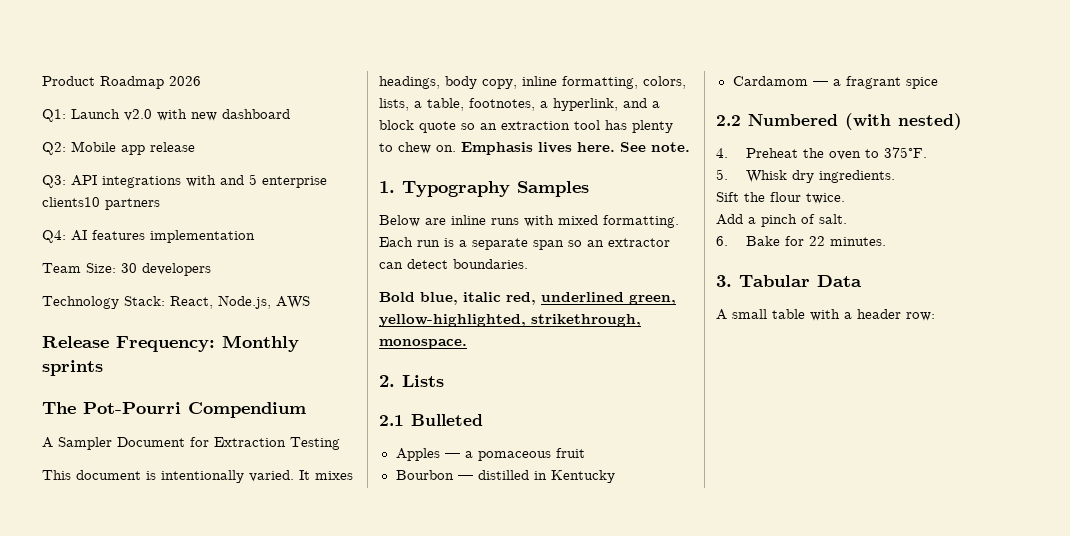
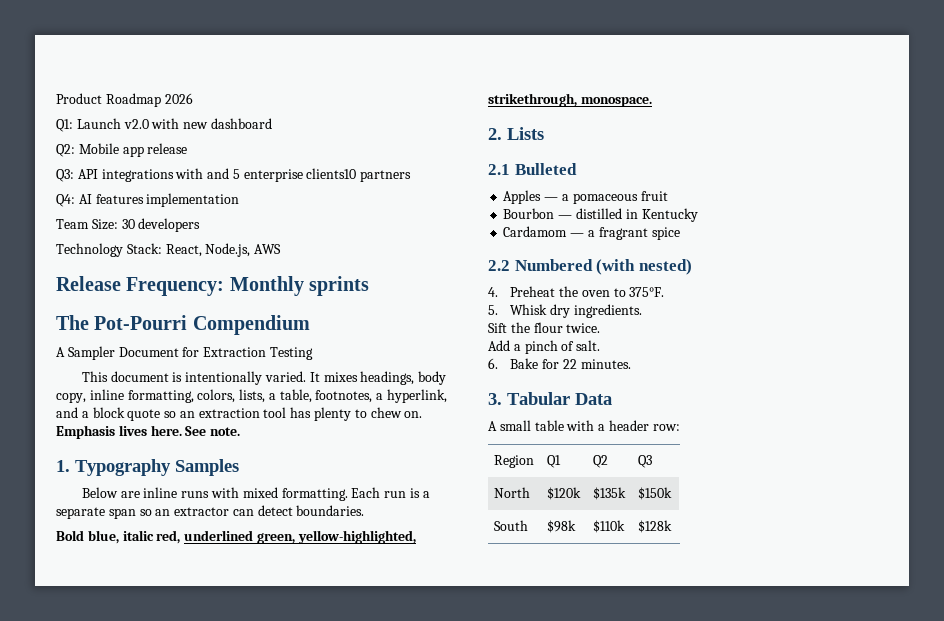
+ Region | Q1 | Q2 | Q3
+ North | $120k | $135k | $150k
+ South | $98k | $110k | $128k

